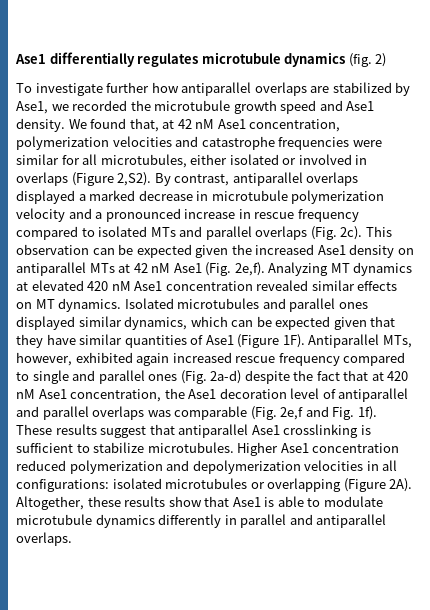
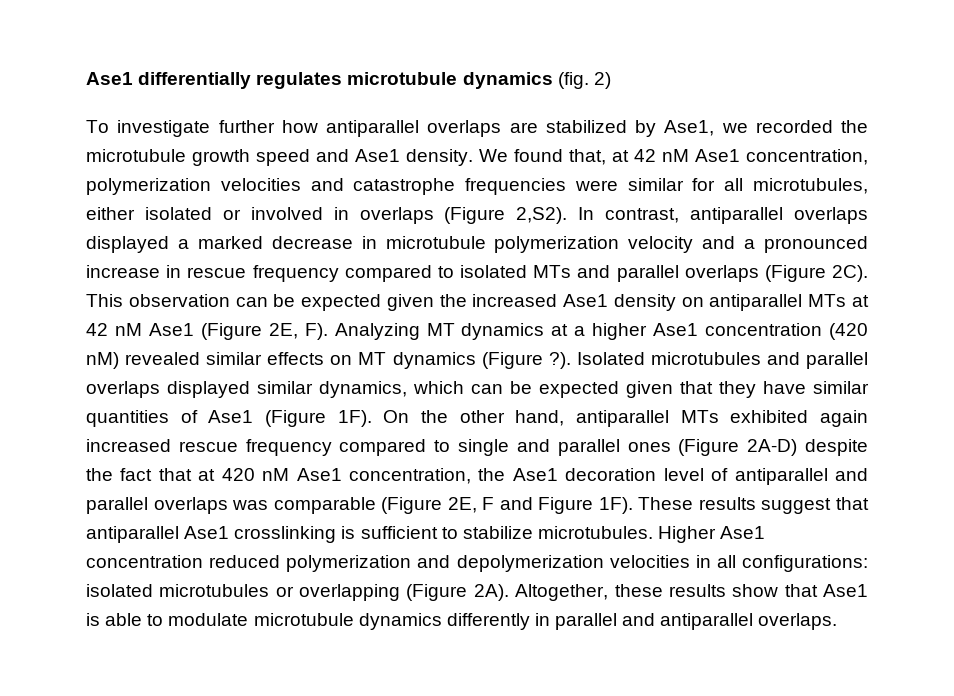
- By contrast, antiparallel overlaps displayed a marked decrease in microtubule polymerization velocity and a pronounced increase in rescue frequency compared to isolated MTs and parallel overlaps (Fig. 2c).
+ In contrast, antiparallel overlaps displayed a marked decrease in microtubule polymerization velocity and a pronounced increase in rescue frequency compared to isolated MTs and parallel overlaps (Figure 2C).
- This observation can be expected given the increased Ase1 density on antiparallel MTs at 42 nM Ase1 (Fig. 2e,f). Analyzing MT dynamics at elevated 420 nM Ase1 concentration revealed similar effects on MT dynamics.
+ This observation can be expected given the increased Ase1 density on antiparallel MTs at 42 nM Ase1 (Figure 2E, F). Analyzing MT dynamics at a higher Ase1 concentration (420 nM) revealed similar effects on MT dynamics (Figure ?).
- Isolated microtubules and parallel ones displayed similar dynamics, which can be expected given that they have similar quantities of Ase1 (Figure 1F).
+ Isolated microtubules and parallel overlaps displayed similar dynamics, which can be expected given that they have similar quantities of Ase1 (Figure 1F).
- Antiparallel MTs, however, exhibited again increased rescue frequency compared to single and parallel ones (Fig. 2a-d) despite the fact that at 420 nM Ase1 concentration, the Ase1 decoration level of antiparallel and parallel overlaps was comparable (Fig. 2e,f and Fig. 1f).
+ On the other hand, antiparallel MTs exhibited again increased rescue frequency compared to single and parallel ones (Figure 2A-D) despite the fact that at 420 nM Ase1 concentration, the Ase1 decoration level of antiparallel and parallel overlaps was comparable (Figure 2E, F and Figure 1F).

